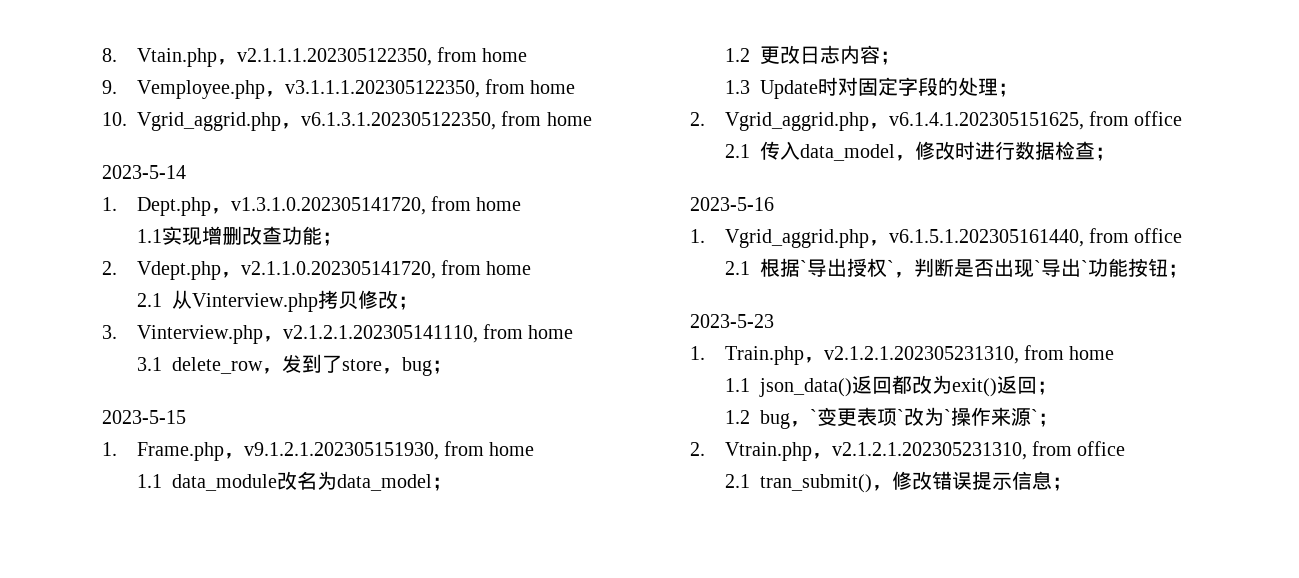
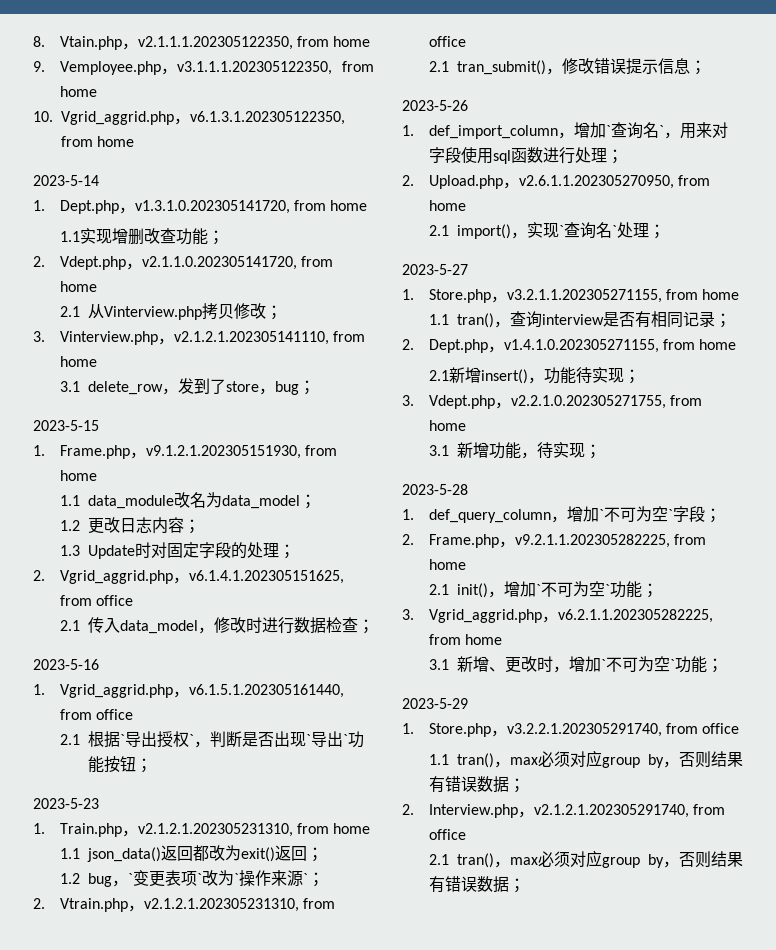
+ 2023-5-26
+ 1. def_import_column，增加`查询名`，用来对字段使用sql函数进行处理；
+ 2. Upload.php，v2.6.1.1.202305270950, from home
+ 2.1 import()，实现`查询名`处理；
+ 2023-5-27
+ 1. Store.php，v3.2.1.1.202305271155, from home
+ 1.1 tran()，查询interview是否有相同记录；
+ 2. Dept.php，v1.4.1.0.202305271155, from home
+ 2.1新增insert()，功能待实现；
+ 3. Vdept.php，v2.2.1.0.202305271755, from home
+ 3.1新增功能，待实现；
+ 2023-5-28
+ 1. def_query_column，增加`不可为空`字段；
+ 2. Frame.php，v9.2.1.1.202305282225, from home
+ 2.1 init()，增加`不可为空`功能；
+ 3. Vgrid_aggrid.php，v6.2.1.1.202305282225, from home
+ 3.1新增、更改时，增加`不可为空`功能；
+ 2023-5-29
+ 1. Store.php，v3.2.2.1.202305291740, from office
+ 1.1 tran()，max必须对应group by，否则结果有错误数据；
+ 2. Interview.php，v2.1.2.1.202305291740, from office
+ 2.1 tran()，max必须对应group by，否则结果有错误数据；

